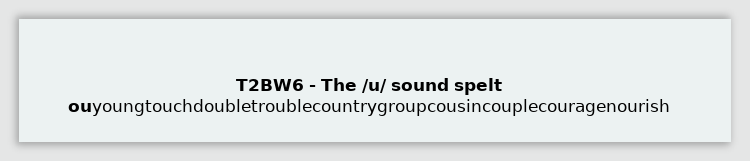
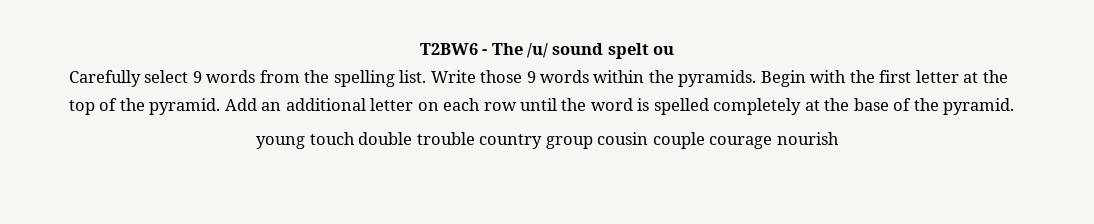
- T2BW6 - The /u/ sound spelt ouyoungtouchdoubletroublecountrygroupcousincouplecouragenourish
+ T2BW6 - The /u/ sound spelt ou
+ Carefully select 9 words from the spelling list. Write those 9 words within the pyramids. Begin with the first letter at the top of the pyramid. Add an additional letter on each row until the word is spelled completely at the base of the pyramid.
+ young touch double trouble country group cousin couple courage nourish

